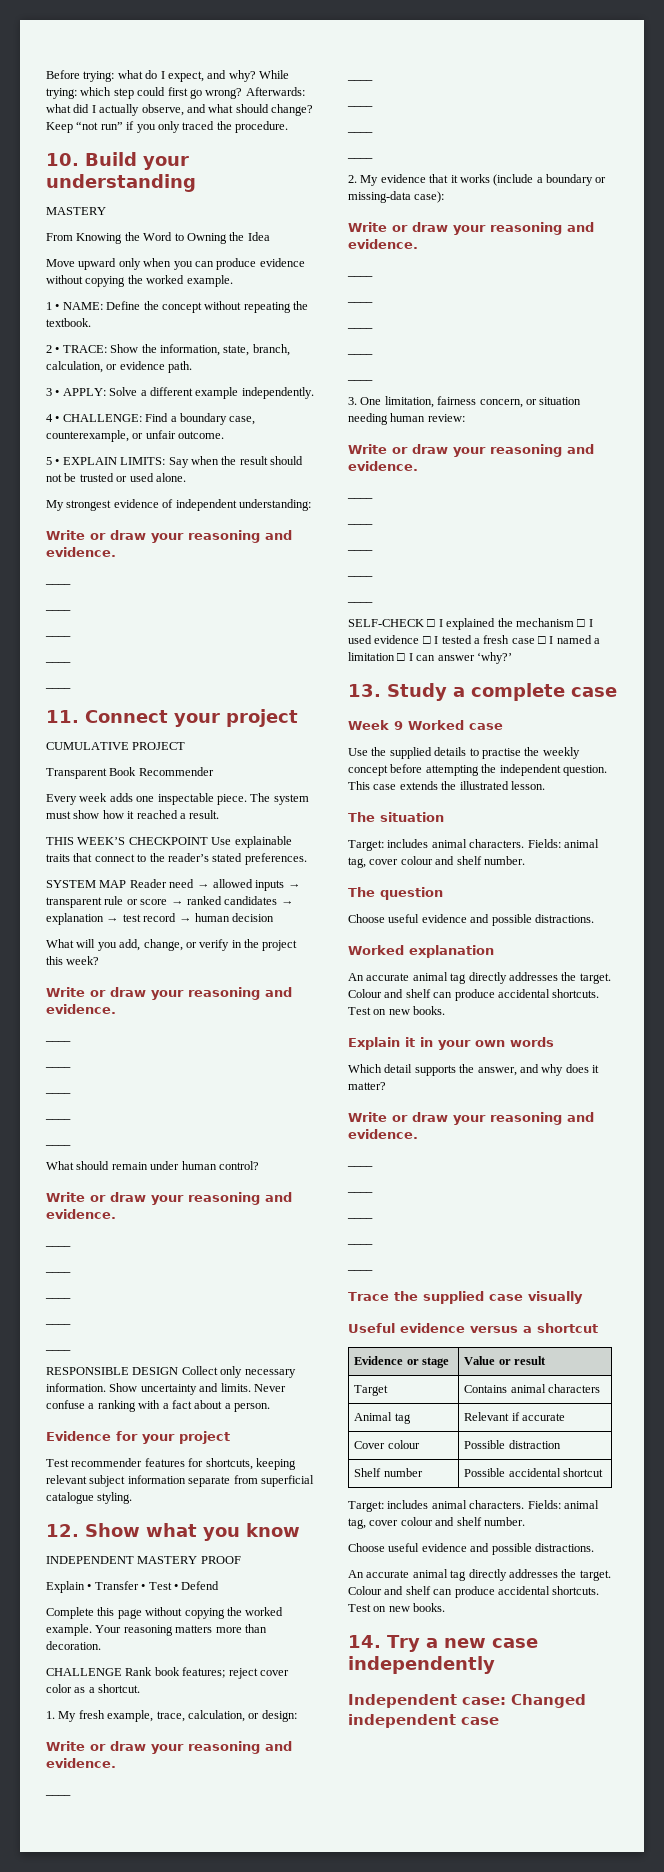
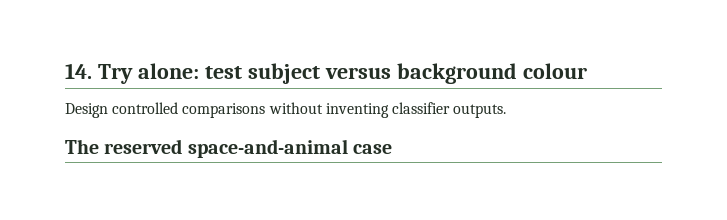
- Before trying: what do I expect, and why? While trying: which step could first go wrong? Afterwards: what did I actually observe, and what should change? Keep “not run” if you only traced the procedure.
- 10. Build your understanding
- MASTERY
- From Knowing the Word to Owning the Idea
- Move upward only when you can produce evidence without copying the worked example.
- 1 • NAME: Define the concept without repeating the textbook.
- 2 • TRACE: Show the information, state, branch, calculation, or evidence path.
- 3 • APPLY: Solve a different example independently.
- 4 • CHALLENGE: Find a boundary case, counterexample, or unfair outcome.
- 5 • EXPLAIN LIMITS: Say when the result should not be trusted or used alone.
- My strongest evidence of independent understanding:
- Write or draw your reasoning and evidence.
- ____
- ____
- ____
- ____
- ____
- 11. Connect your project
- CUMULATIVE PROJECT
- Transparent Book Recommender
- Every week adds one inspectable piece. The system must show how it reached a result.
- THIS WEEK’S CHECKPOINT Use explainable traits that connect to the reader’s stated preferences.
- SYSTEM MAP Reader need → allowed inputs → transparent rule or score → ranked candidates → explanation → test record → human decision
- What will you add, change, or verify in the project this week?
- Write or draw your reasoning and evidence.
- ____
- ____
- ____
- ____
- ____
- What should remain under human control?
- Write or draw your reasoning and evidence.
- ____
- ____
- ____
- ____
- ____
- RESPONSIBLE DESIGN Collect only necessary information. Show uncertainty and limits. Never confuse a ranking with a fact about a person.
- Evidence for your project
- Test recommender features for shortcuts, keeping relevant subject information separate from superficial catalogue styling.
- 12. Show what you know
- INDEPENDENT MASTERY PROOF
- Explain • Transfer • Test • Defend
- Complete this page without copying the worked example. Your reasoning matters more than decoration.
- CHALLENGE Rank book features; reject cover color as a shortcut.
- 1. My fresh example, trace, calculation, or design:
- Write or draw your reasoning and evidence.
- ____
- ____
- ____
- ____
- ____
- 2. My evidence that it works (include a boundary or missing-data case):
- Write or draw your reasoning and evidence.
- ____
- ____
- ____
- ____
- ____
- 3. One limitation, fairness concern, or situation needing human review:
- Write or draw your reasoning and evidence.
- ____
- ____
- ____
- ____
- ____
- SELF-CHECK □ I explained the mechanism □ I used evidence □ I tested a fresh case □ I named a limitation □ I can answer ‘why?’
- 13. Study a complete case
- Week 9 Worked case
- Use the supplied details to practise the weekly concept before attempting the independent question. This case extends the illustrated lesson.
- The situation
- Target: includes animal characters. Fields: animal tag, cover colour and shelf number.
- The question
- Choose useful evidence and possible distractions.
- Worked explanation
- An accurate animal tag directly addresses the target. Colour and shelf can produce accidental shortcuts. Test on new books.
- Explain it in your own words
- Which detail supports the answer, and why does it matter?
- Write or draw your reasoning and evidence.
- ____
- ____
- ____
- ____
- ____
- Trace the supplied case visually
- Useful evidence versus a shortcut
- Evidence or stage | Value or result
- Target | Contains animal characters
- Animal tag | Relevant if accurate
- Cover colour | Possible distraction
- Shelf number | Possible accidental shortcut
- Target: includes animal characters. Fields: animal tag, cover colour and shelf number.
- Choose useful evidence and possible distractions.
- An accurate animal tag directly addresses the target. Colour and shelf can produce accidental shortcuts. Test on new books.
- 14. Try a new case independently
- Independent case: Changed independent case
+ 14. Try alone: test subject versus background colour
+ Design controlled comparisons without inventing classifier outputs.
+ The reserved space-and-animal case

